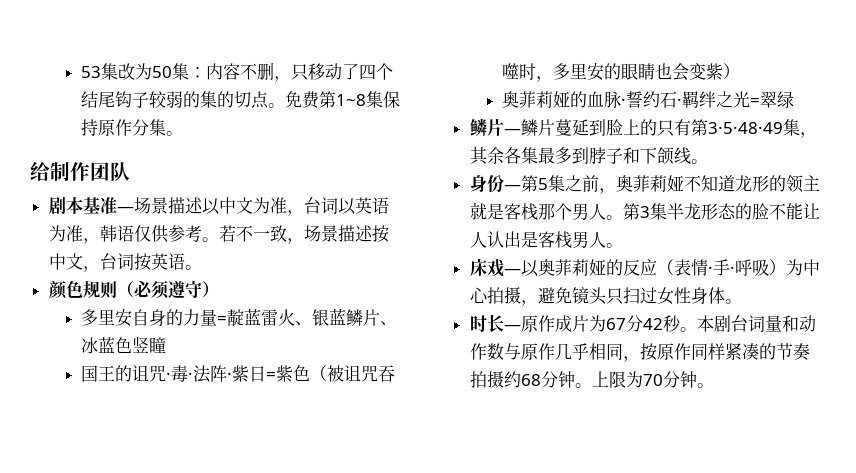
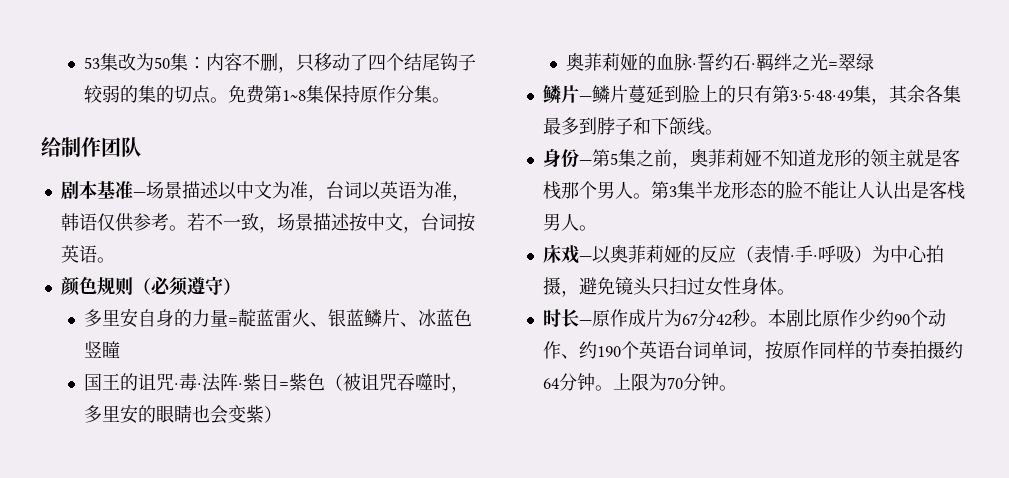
- 本剧台词量和动作数与原作几乎相同，按原作同样紧凑的节奏拍摄约68分钟。
+ 本剧比原作少约90个动作、约190个英语台词单词，按原作同样的节奏拍摄约64分钟。

